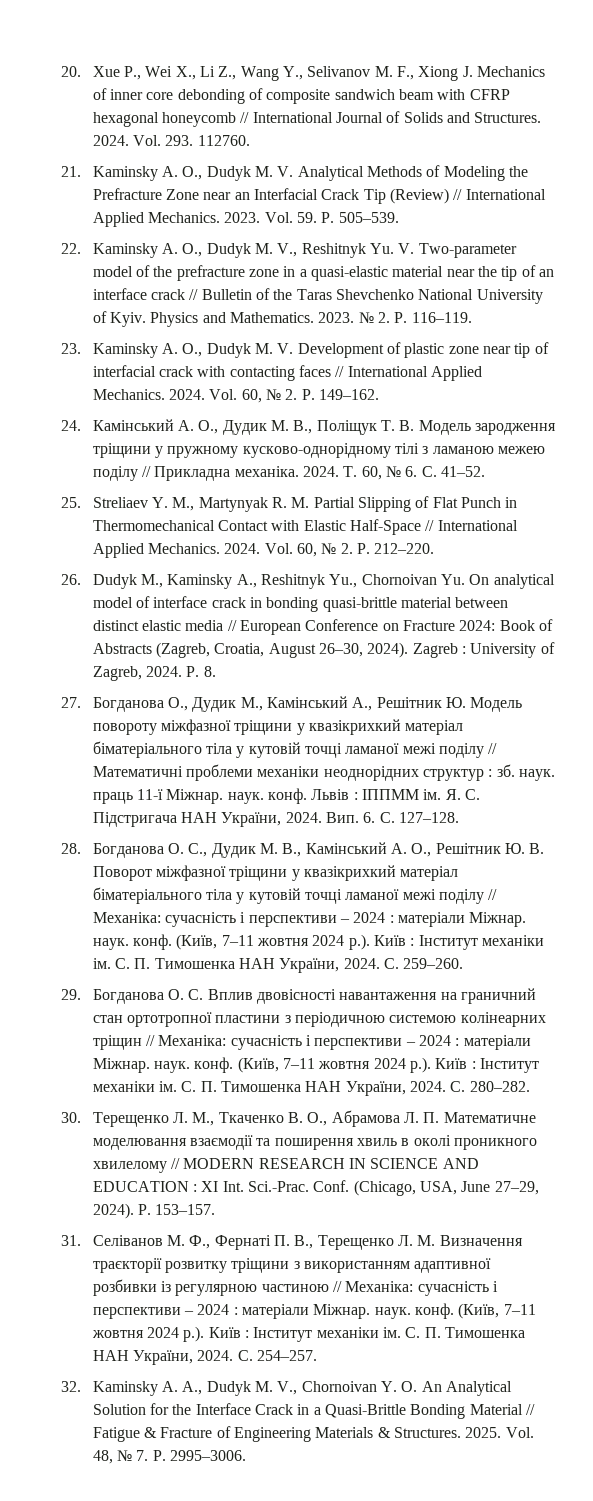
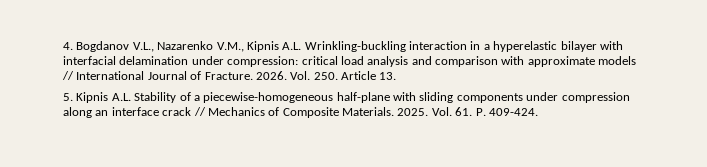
- 20. Xue P., Wei X., Li Z., Wang Y., Selivanov M. F., Xiong J. Mechanics of inner core debonding of composite sandwich beam with CFRP hexagonal honeycomb // International Journal of Solids and Structures. 2024. Vol. 293. 112760.
- 21. Kaminsky A. O., Dudyk M. V. Analytical Methods of Modeling the Prefracture Zone near an Interfacial Crack Tip (Review) // International Applied Mechanics. 2023. Vol. 59. P. 505–539.
- 22. Kaminsky A. O., Dudyk M. V., Reshitnyk Yu. V. Two-parameter model of the prefracture zone in a quasi-elastic material near the tip of an interface crack // Bulletin of the Taras Shevchenko National University of Kyiv. Physics and Mathematics. 2023. № 2. P. 116–119.
- 23. Kaminsky A. O., Dudyk M. V. Development of plastic zone near tip of interfacial crack with contacting faces // International Applied Mechanics. 2024. Vol. 60, № 2. P. 149–162.
- 24. Камінський А. О., Дудик М. В., Поліщук Т. В. Модель зародження тріщини у пружному кусково-однорідному тілі з ламаною межею поділу // Прикладна механіка. 2024. Т. 60, № 6. С. 41–52.
- 25. Streliaev Y. M., Martynyak R. M. Partial Slipping of Flat Punch in Thermomechanical Contact with Elastic Half-Space // International Applied Mechanics. 2024. Vol. 60, № 2. P. 212–220.
- 26. Dudyk M., Kaminsky A., Reshitnyk Yu., Chornoivan Yu. On analytical model of interface crack in bonding quasi-brittle material between distinct elastic media // European Conference on Fracture 2024: Book of Abstracts (Zagreb, Croatia, August 26–30, 2024). Zagreb : University of Zagreb, 2024. P. 8.
- 27. Богданова О., Дудик М., Камінський А., Решітник Ю. Модель повороту міжфазної тріщини у квазікрихкий матеріал біматеріального тіла у кутовій точці ламаної межі поділу // Математичні проблеми механіки неоднорідних структур : зб. наук. праць 11-ї Міжнар. наук. конф. Львів : ІППММ ім. Я. С. Підстригача НАН України, 2024. Вип. 6. С. 127–128.
- 28. Богданова О. С., Дудик М. В., Камінський А. О., Решітник Ю. В. Поворот міжфазної тріщини у квазікрихкий матеріал біматеріального тіла у кутовій точці ламаної межі поділу // Механіка: сучасність і перспективи – 2024 : матеріали Міжнар. наук. конф. (Київ, 7–11 жовтня 2024 р.). Київ : Інститут механіки ім. С. П. Тимошенка НАН України, 2024. С. 259–260.
- 29. Богданова О. С. Вплив двовісності навантаження на граничний стан ортотропної пластини з періодичною системою колінеарних тріщин // Механіка: сучасність і перспективи – 2024 : матеріали Міжнар. наук. конф. (Київ, 7–11 жовтня 2024 р.). Київ : Інститут механіки ім. С. П. Тимошенка НАН України, 2024. С. 280–282.
- 30. Терещенко Л. М., Ткаченко В. О., Абрамова Л. П. Математичне моделювання взаємодії та поширення хвиль в околі проникного хвилелому // MODERN RESEARCH IN SCIENCE AND EDUCATION : XI Int. Sci.-Prac. Conf. (Chicago, USA, June 27–29, 2024). P. 153–157.
- 31. Селіванов М. Ф., Фернаті П. В., Терещенко Л. М. Визначення траєкторії розвитку тріщини з використанням адаптивної розбивки із регулярною частиною // Механіка: сучасність і перспективи – 2024 : матеріали Міжнар. наук. конф. (Київ, 7–11 жовтня 2024 р.). Київ : Інститут механіки ім. С. П. Тимошенка НАН України, 2024. С. 254–257.
- 32. Kaminsky A. A., Dudyk M. V., Chornoivan Y. O. An Analytical Solution for the Interface Crack in a Quasi-Brittle Bonding Material // Fatigue & Fracture of Engineering Materials & Structures. 2025. Vol. 48, № 7. P. 2995–3006.
+ 4. Bogdanov V.L., Nazarenko V.M., Kipnis A.L. Wrinkling-buckling interaction in a hyperelastic bilayer with interfacial delamination under compression: critical load analysis and comparison with approximate models // International Journal of Fracture. 2026. Vol. 250. Article 13.
+ 5. Kipnis A.L. Stability of a piecewise-homogeneous half-plane with sliding components under compression along an interface crack // Mechanics of Composite Materials. 2025. Vol. 61. P. 409-424.

